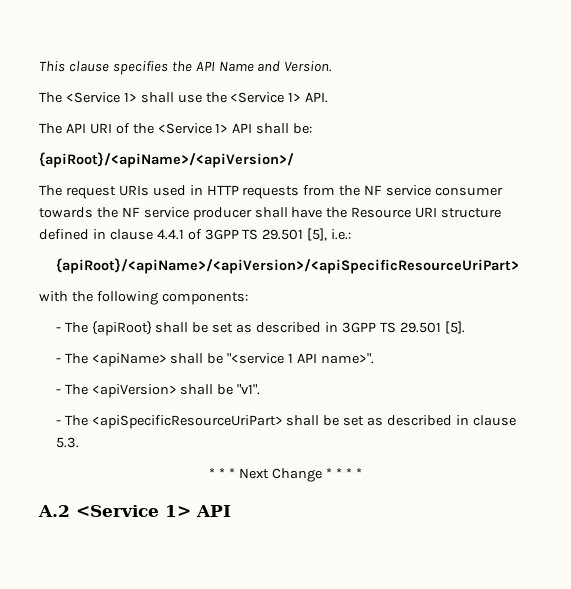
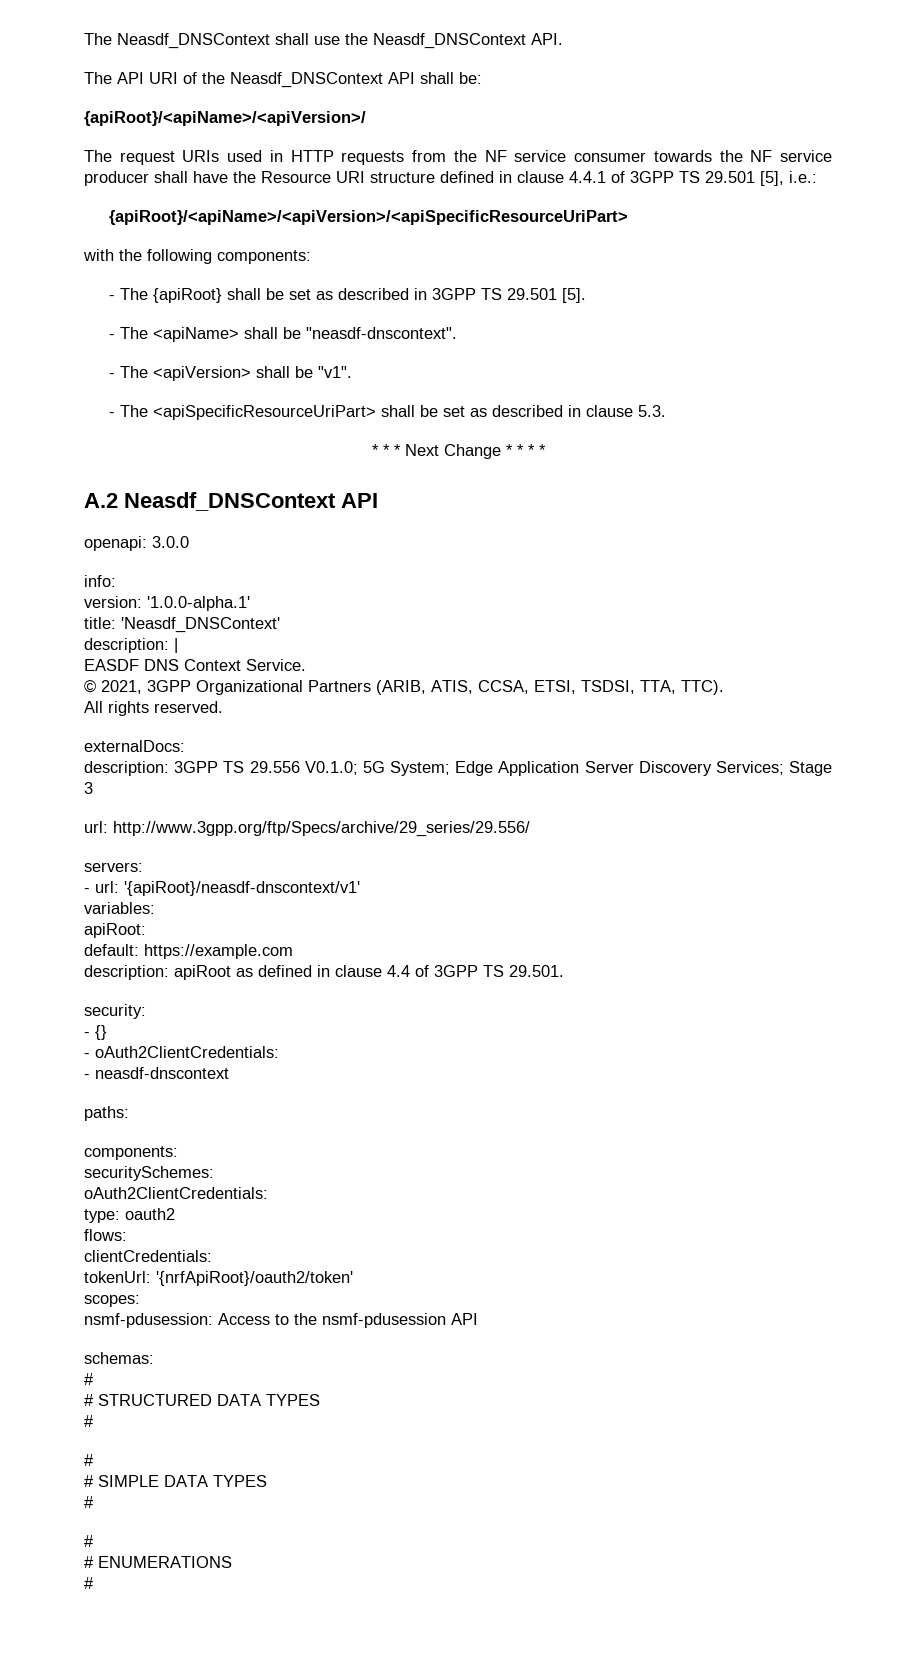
- This clause specifies the API Name and Version.
- The <Service 1> shall use the <Service 1> API.
+ The Neasdf_DNSContext shall use the Neasdf_DNSContext API.
- The API URI of the <Service 1> API shall be:
+ The API URI of the Neasdf_DNSContext API shall be:
- - The <apiName> shall be "<service 1 API name>".
+ - The <apiName> shall be "neasdf-dnscontext".
- A.2 <Service 1> API
+ A.2 Neasdf_DNSContext API
+ openapi: 3.0.0
+ info:
+ version: '1.0.0-alpha.1'
+ title: 'Neasdf_DNSContext'
+ description: |
+ EASDF DNS Context Service.
+ © 2021, 3GPP Organizational Partners (ARIB, ATIS, CCSA, ETSI, TSDSI, TTA, TTC).
+ All rights reserved.
+ externalDocs:
+ description: 3GPP TS 29.556 V0.1.0; 5G System; Edge Application Server Discovery Services; Stage 3
+ url: http://www.3gpp.org/ftp/Specs/archive/29_series/29.556/
+ servers:
+ - url: '{apiRoot}/neasdf-dnscontext/v1'
+ variables:
+ apiRoot:
+ default: https://example.com
+ description: apiRoot as defined in clause 4.4 of 3GPP TS 29.501.
+ security:
+ - {}
+ - oAuth2ClientCredentials:
+ - neasdf-dnscontext
+ paths:
+ components:
+ securitySchemes:
+ oAuth2ClientCredentials:
+ type: oauth2
+ flows:
+ clientCredentials:
+ tokenUrl: '{nrfApiRoot}/oauth2/token'
+ scopes:
+ nsmf-pdusession: Access to the nsmf-pdusession API
+ schemas:
+ #
+ # STRUCTURED DATA TYPES
+ #
+ #
+ # SIMPLE DATA TYPES
+ #
+ #
+ # ENUMERATIONS
+ #

